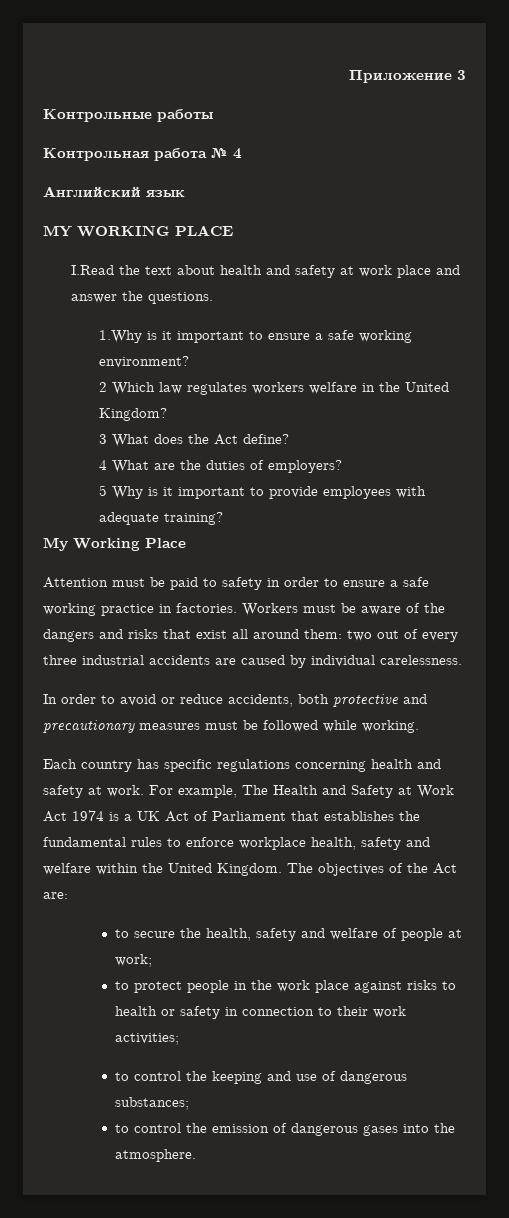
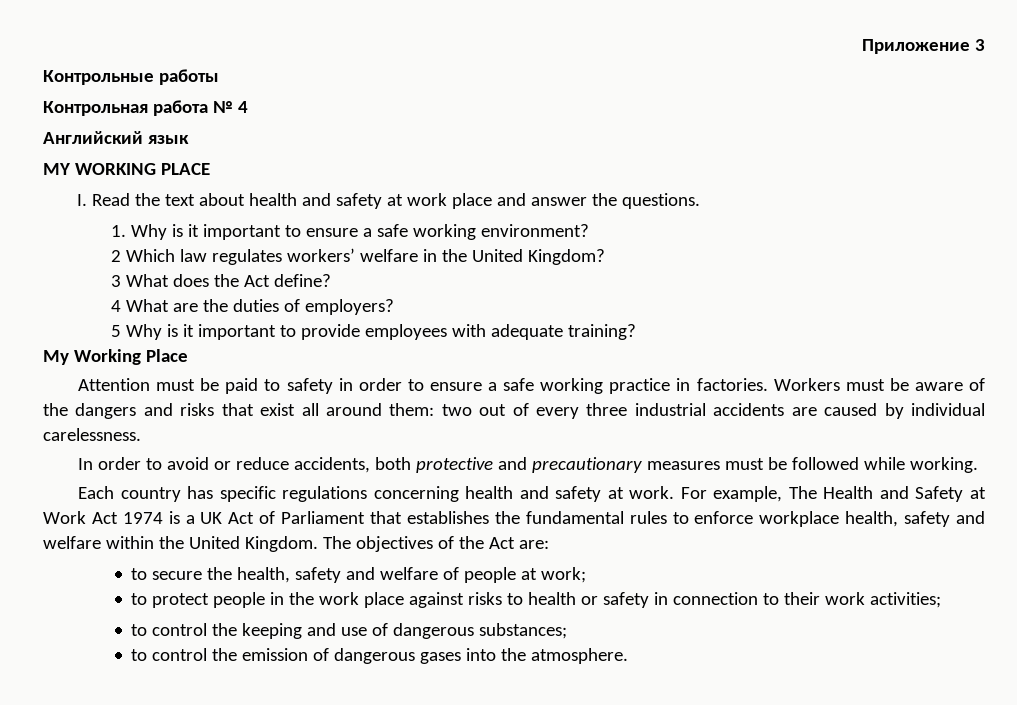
- I.Read the text about health and safety at work place and answer the questions.
+ I. Read the text about health and safety at work place and answer the questions.
- 1.Why is it important to ensure a safe working environment?
+ 1. Why is it important to ensure a safe working environment?
- 2 Which law regulates workers welfare in the United Kingdom?
+ 2 Which law regulates workers’ welfare in the United Kingdom?

